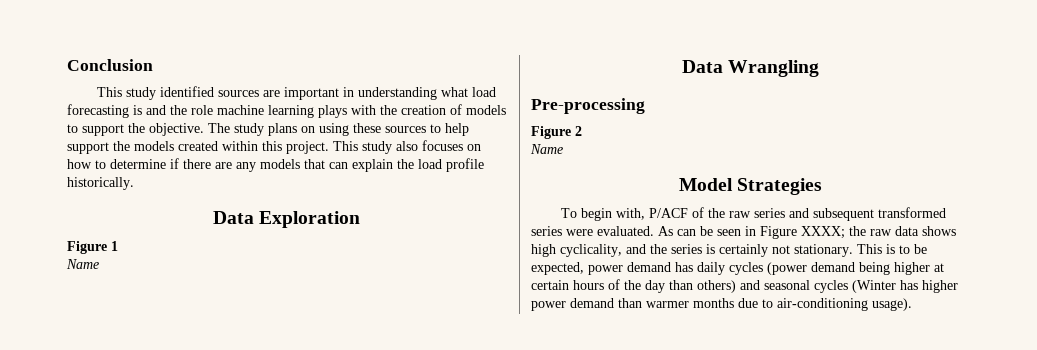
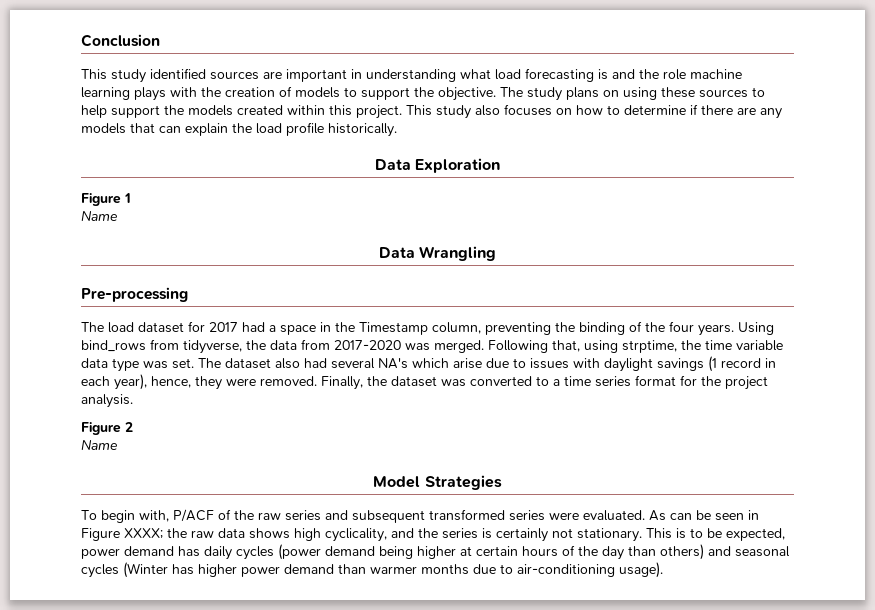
+ The load dataset for 2017 had a space in the Timestamp column, preventing the binding of the four years. Using bind_rows from tidyverse, the data from 2017-2020 was merged. Following that, using strptime, the time variable data type was set. The dataset also had several NA's which arise due to issues with daylight savings (1 record in each year), hence, they were removed. Finally, the dataset was converted to a time series format for the project analysis.

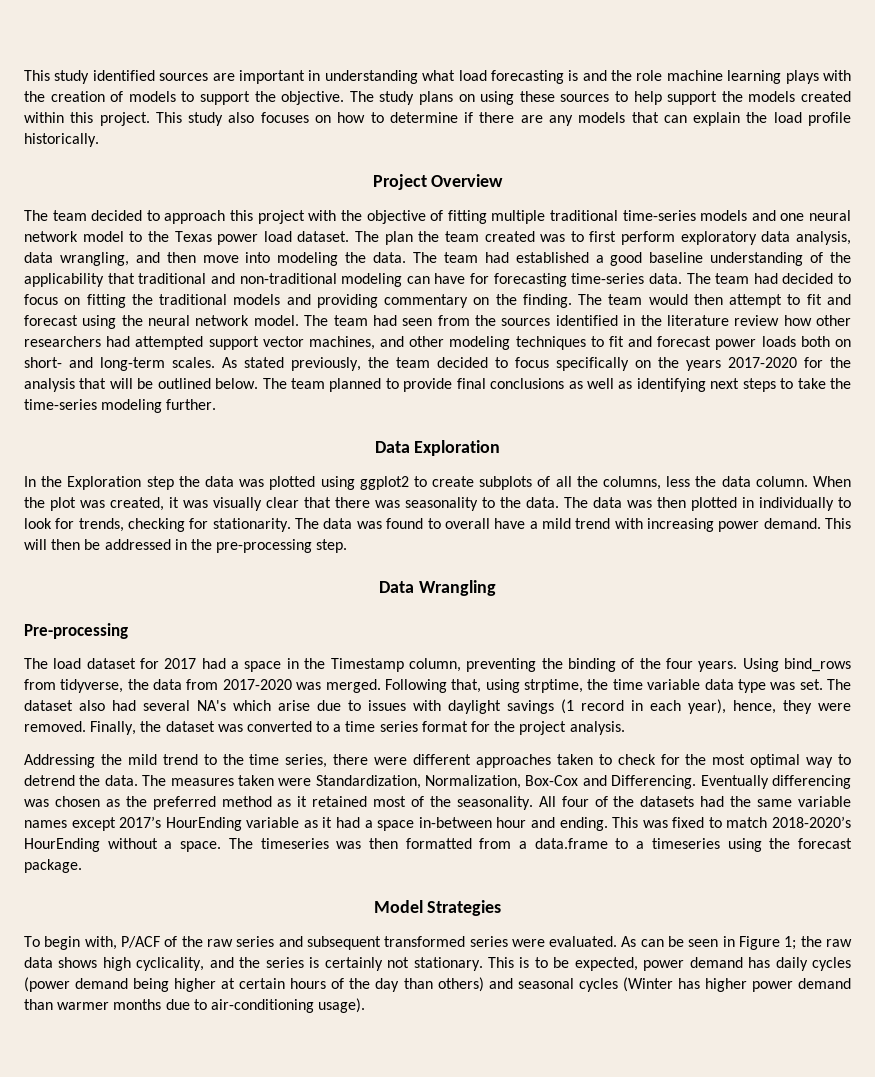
- Conclusion
+ Project Overview
+ The team decided to approach this project with the objective of fitting multiple traditional time-series models and one neural network model to the Texas power load dataset. The plan the team created was to first perform exploratory data analysis, data wrangling, and then move into modeling the data. The team had established a good baseline understanding of the applicability that traditional and non-traditional modeling can have for forecasting time-series data. The team had decided to focus on fitting the traditional models and providing commentary on the finding. The team would then attempt to fit and forecast using the neural network model. The team had seen from the sources identified in the literature review how other researchers had attempted support vector machines, and other modeling techniques to fit and forecast power loads both on short- and long-term scales. As stated previously, the team decided to focus specifically on the years 2017-2020 for the analysis that will be outlined below. The team planned to provide final conclusions as well as identifying next steps to take the time-series modeling further.
  Data Exploration
- Figure 1
- Name
+ In the Exploration step the data was plotted using ggplot2 to create subplots of all the columns, less the data column. When the plot was created, it was visually clear that there was seasonality to the data. The data was then plotted in individually to look for trends, checking for stationarity. The data was found to overall have a mild trend with increasing power demand. This will then be addressed in the pre-processing step.
- Figure 2
- Name
+ Addressing the mild trend to the time series, there were different approaches taken to check for the most optimal way to detrend the data. The measures taken were Standardization, Normalization, Box-Cox and Differencing. Eventually differencing was chosen as the preferred method as it retained most of the seasonality. All four of the datasets had the same variable names except 2017’s HourEnding variable as it had a space in-between hour and ending. This was fixed to match 2018-2020’s HourEnding without a space. The timeseries was then formatted from a data.frame to a timeseries using the forecast package.
- As can be seen in Figure XXXX; the raw data shows high cyclicality, and the series is certainly not stationary.
+ As can be seen in Figure 1; the raw data shows high cyclicality, and the series is certainly not stationary.

